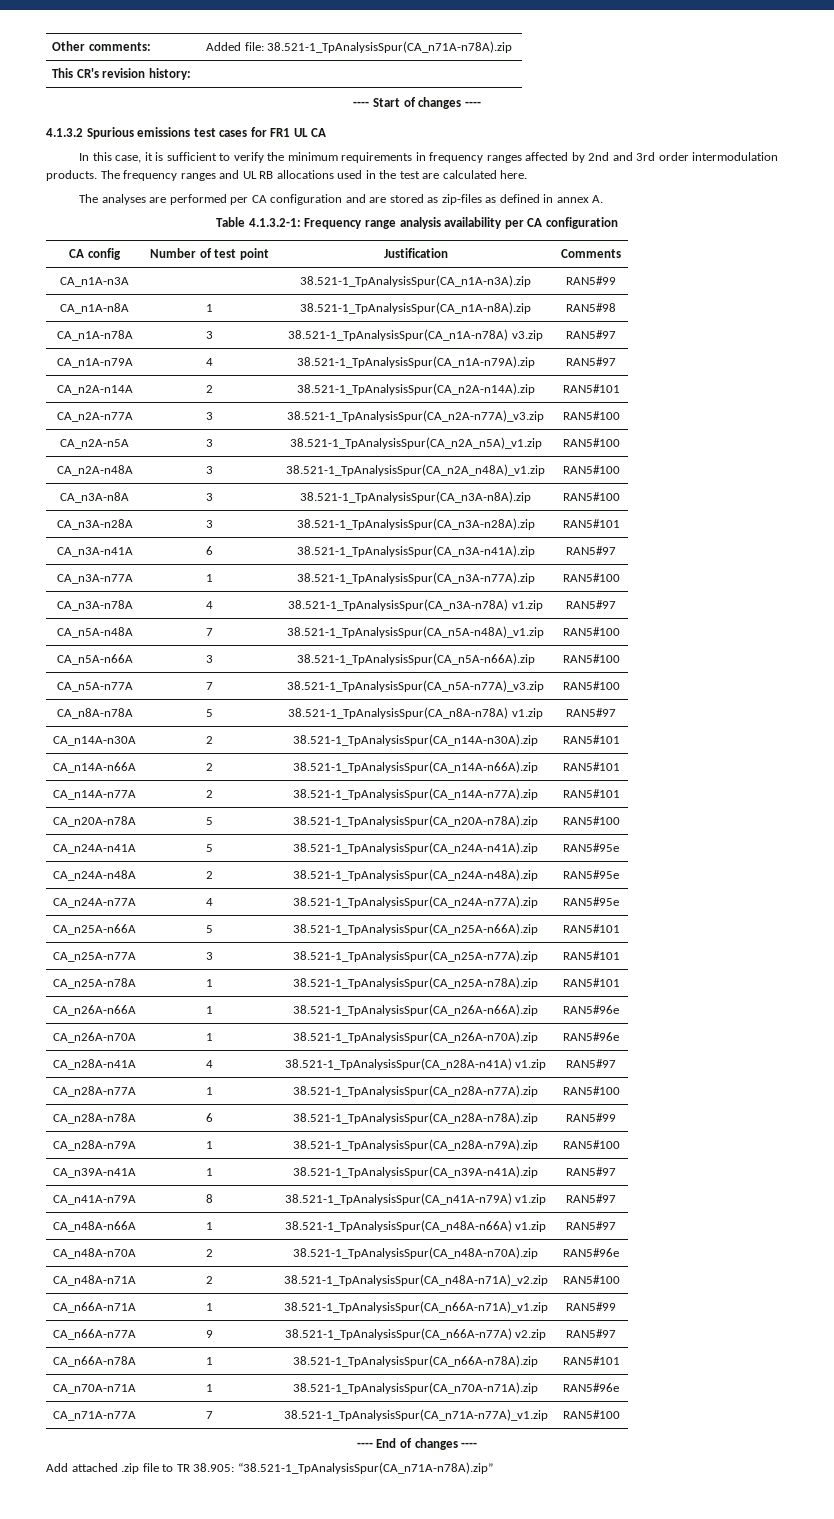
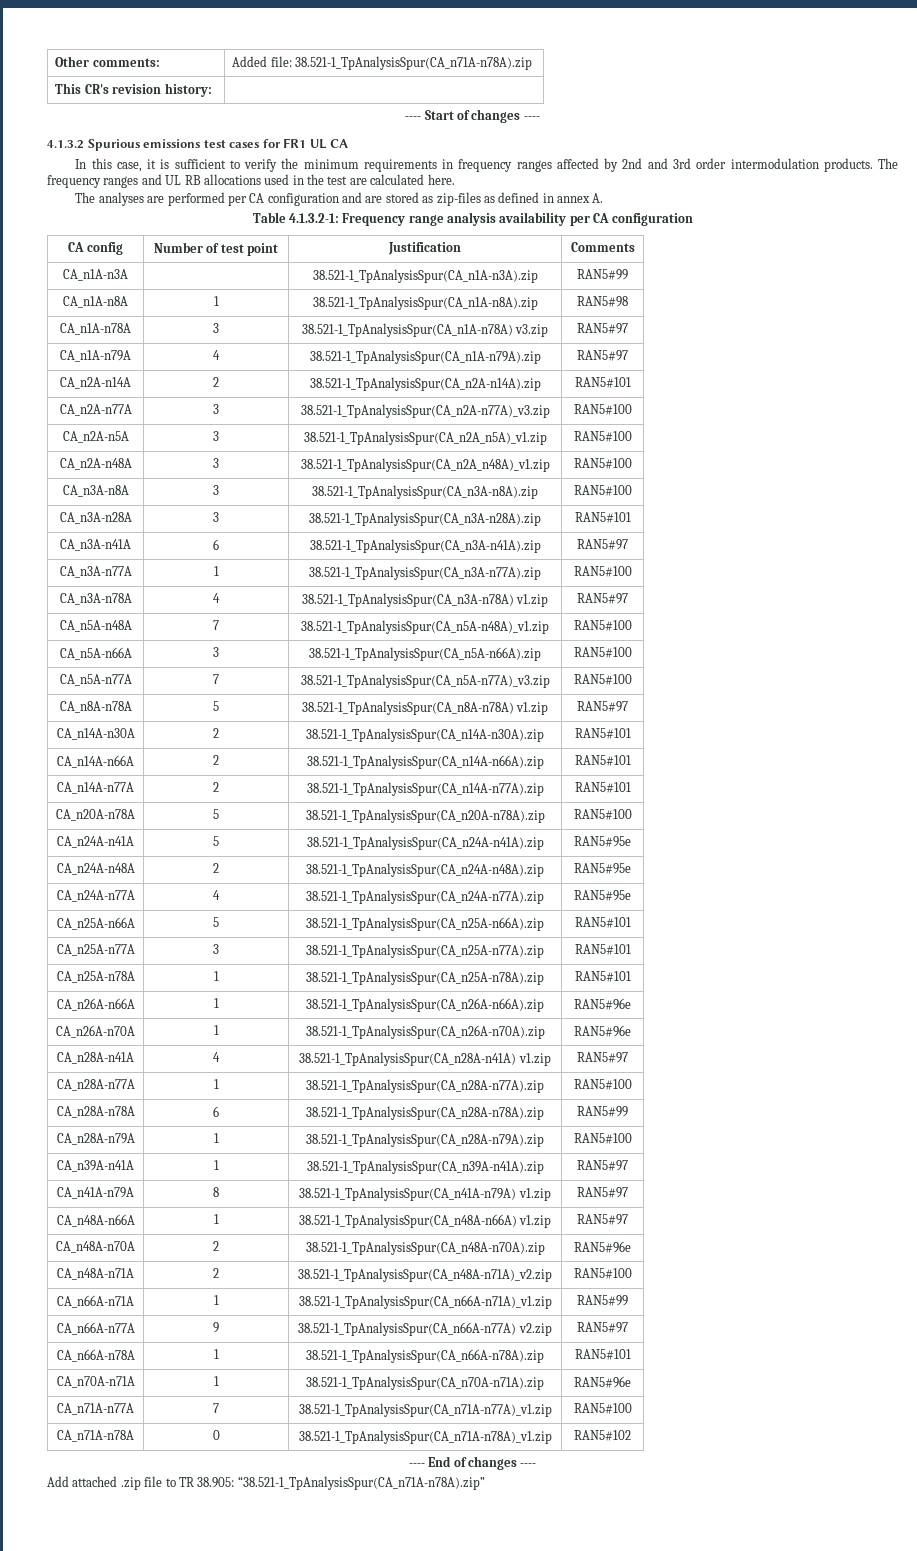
+ CA_n71A-n78A | 0 | 38.521-1_TpAnalysisSpur(CA_n71A-n78A)_v1.zip | RAN5#102

